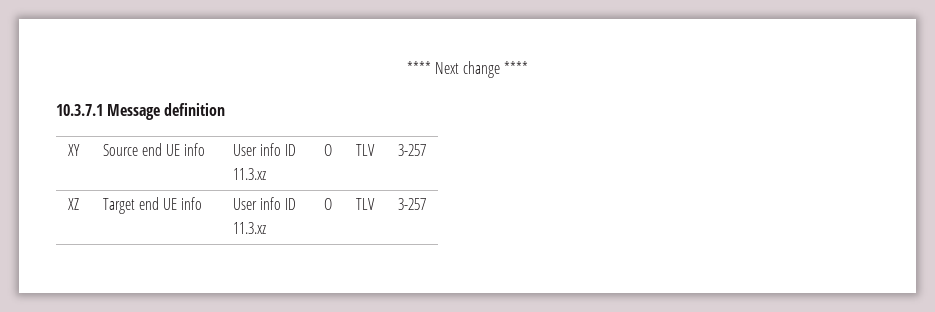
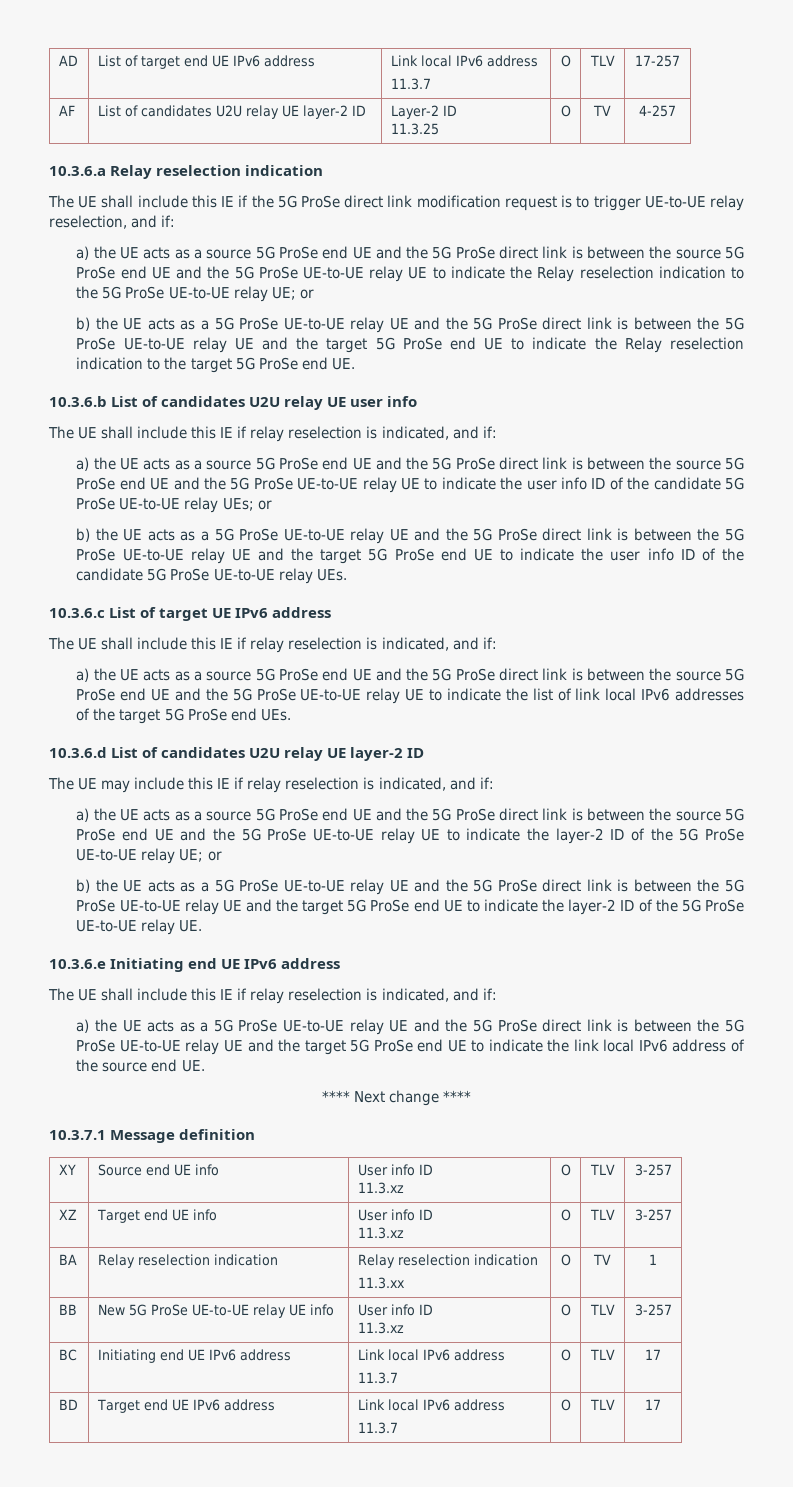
+ AD | List of target end UE IPv6 address | Link local IPv6 address
+ 11.3.7 | O | TLV | 17-257
+ AF | List of candidates U2U relay UE layer-2 ID | Layer-2 ID
+ 11.3.25 | O | TV | 4-257
+ 10.3.6.a Relay reselection indication
+ The UE shall include this IE if the 5G ProSe direct link modification request is to trigger UE-to-UE relay reselection, and if:
+ a) the UE acts as a source 5G ProSe end UE and the 5G ProSe direct link is between the source 5G ProSe end UE and the 5G ProSe UE-to-UE relay UE to indicate the Relay reselection indication to the 5G ProSe UE-to-UE relay UE; or
+ b) the UE acts as a 5G ProSe UE-to-UE relay UE and the 5G ProSe direct link is between the 5G ProSe UE-to-UE relay UE and the target 5G ProSe end UE to indicate the Relay reselection indication to the target 5G ProSe end UE.
+ 10.3.6.b List of candidates U2U relay UE user info
+ The UE shall include this IE if relay reselection is indicated, and if:
+ a) the UE acts as a source 5G ProSe end UE and the 5G ProSe direct link is between the source 5G ProSe end UE and the 5G ProSe UE-to-UE relay UE to indicate the user info ID of the candidate 5G ProSe UE-to-UE relay UEs; or
+ b) the UE acts as a 5G ProSe UE-to-UE relay UE and the 5G ProSe direct link is between the 5G ProSe UE-to-UE relay UE and the target 5G ProSe end UE to indicate the user info ID of the candidate 5G ProSe UE-to-UE relay UEs.
+ 10.3.6.c List of target UE IPv6 address
+ The UE shall include this IE if relay reselection is indicated, and if:
+ a) the UE acts as a source 5G ProSe end UE and the 5G ProSe direct link is between the source 5G ProSe end UE and the 5G ProSe UE-to-UE relay UE to indicate the list of link local IPv6 addresses of the target 5G ProSe end UEs.
+ 10.3.6.d List of candidates U2U relay UE layer-2 ID
+ The UE may include this IE if relay reselection is indicated, and if:
+ a) the UE acts as a source 5G ProSe end UE and the 5G ProSe direct link is between the source 5G ProSe end UE and the 5G ProSe UE-to-UE relay UE to indicate the layer-2 ID of the 5G ProSe UE-to-UE relay UE; or
+ b) the UE acts as a 5G ProSe UE-to-UE relay UE and the 5G ProSe direct link is between the 5G ProSe UE-to-UE relay UE and the target 5G ProSe end UE to indicate the layer-2 ID of the 5G ProSe UE-to-UE relay UE.
+ 10.3.6.e Initiating end UE IPv6 address
+ The UE shall include this IE if relay reselection is indicated, and if:
+ a) the UE acts as a 5G ProSe UE-to-UE relay UE and the 5G ProSe direct link is between the 5G ProSe UE-to-UE relay UE and the target 5G ProSe end UE to indicate the link local IPv6 address of the source end UE.
+ BA | Relay reselection indication | Relay reselection indication
+ 11.3.xx | O | TV | 1
+ BB | New 5G ProSe UE-to-UE relay UE info | User info ID
+ 11.3.xz | O | TLV | 3-257
+ BC | Initiating end UE IPv6 address | Link local IPv6 address
+ 11.3.7 | O | TLV | 17
+ BD | Target end UE IPv6 address | Link local IPv6 address
+ 11.3.7 | O | TLV | 17

